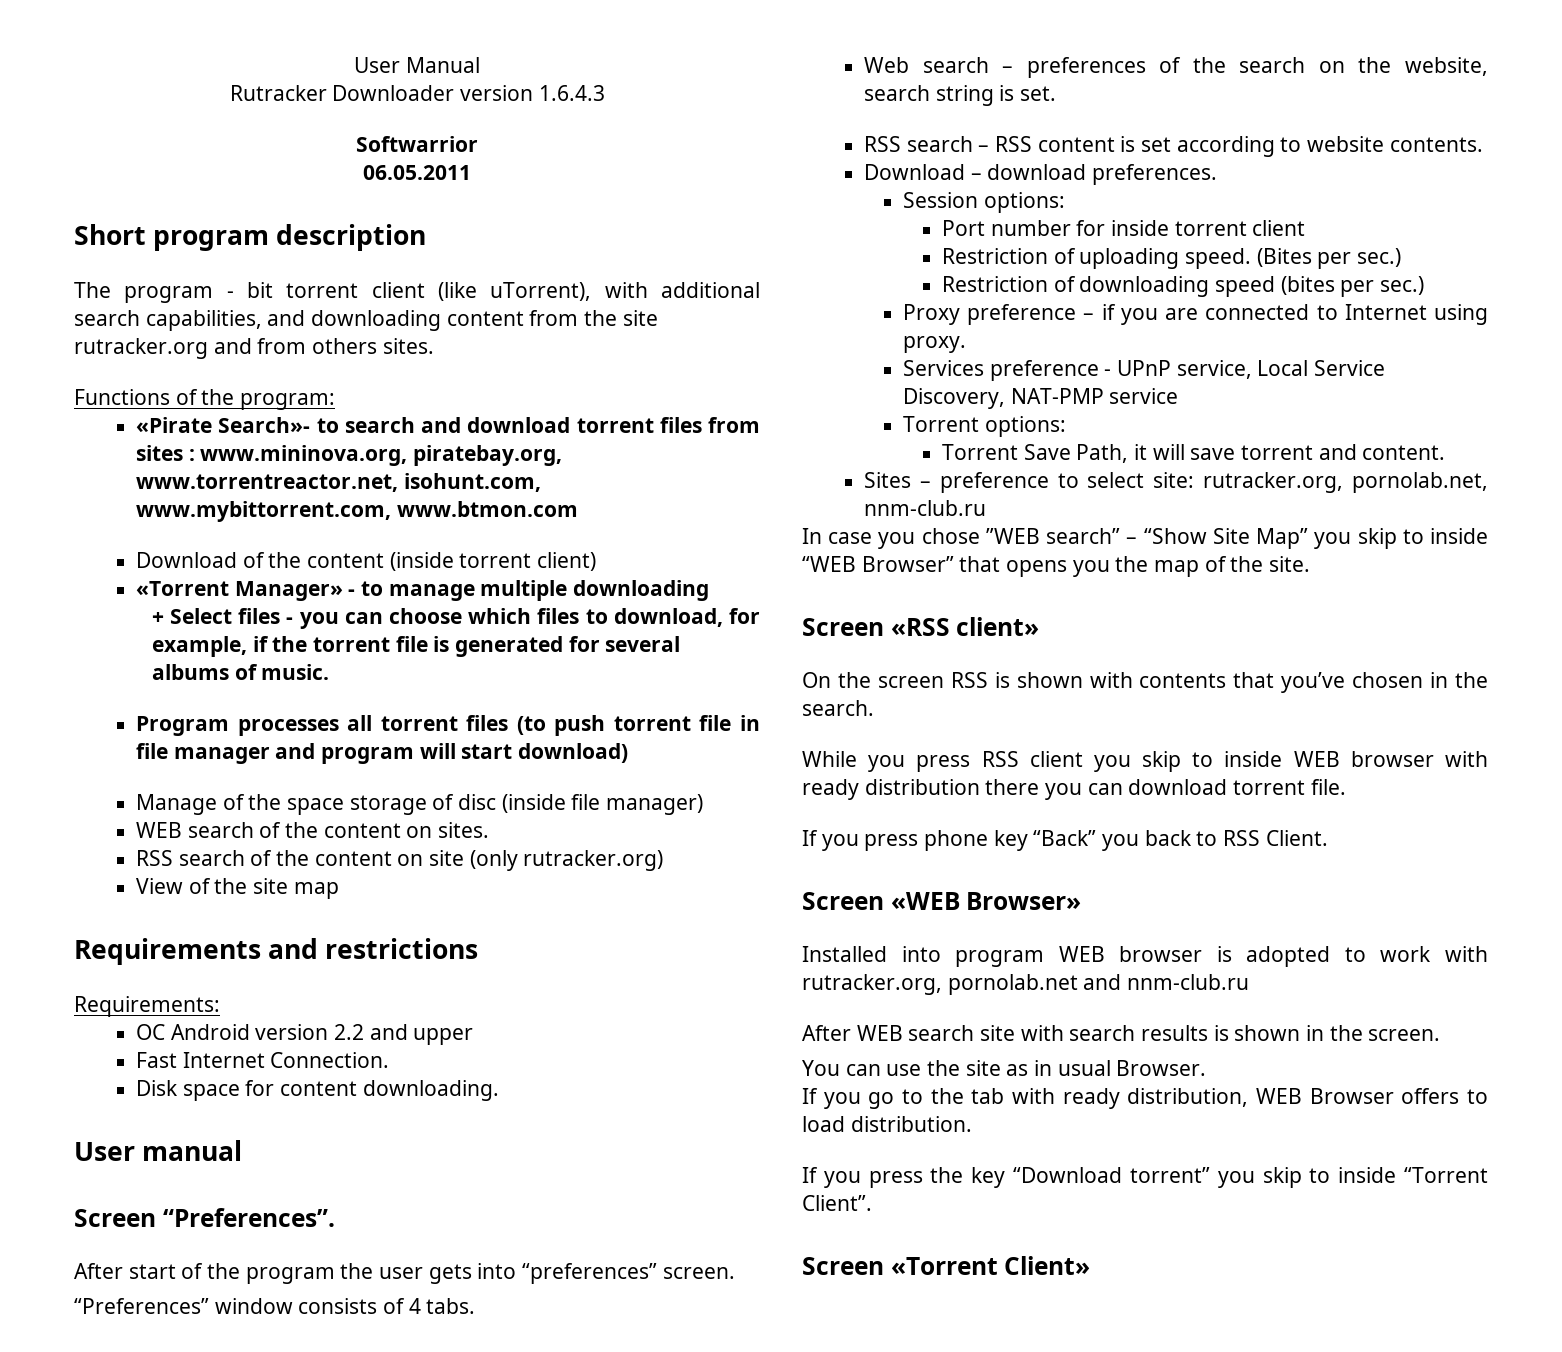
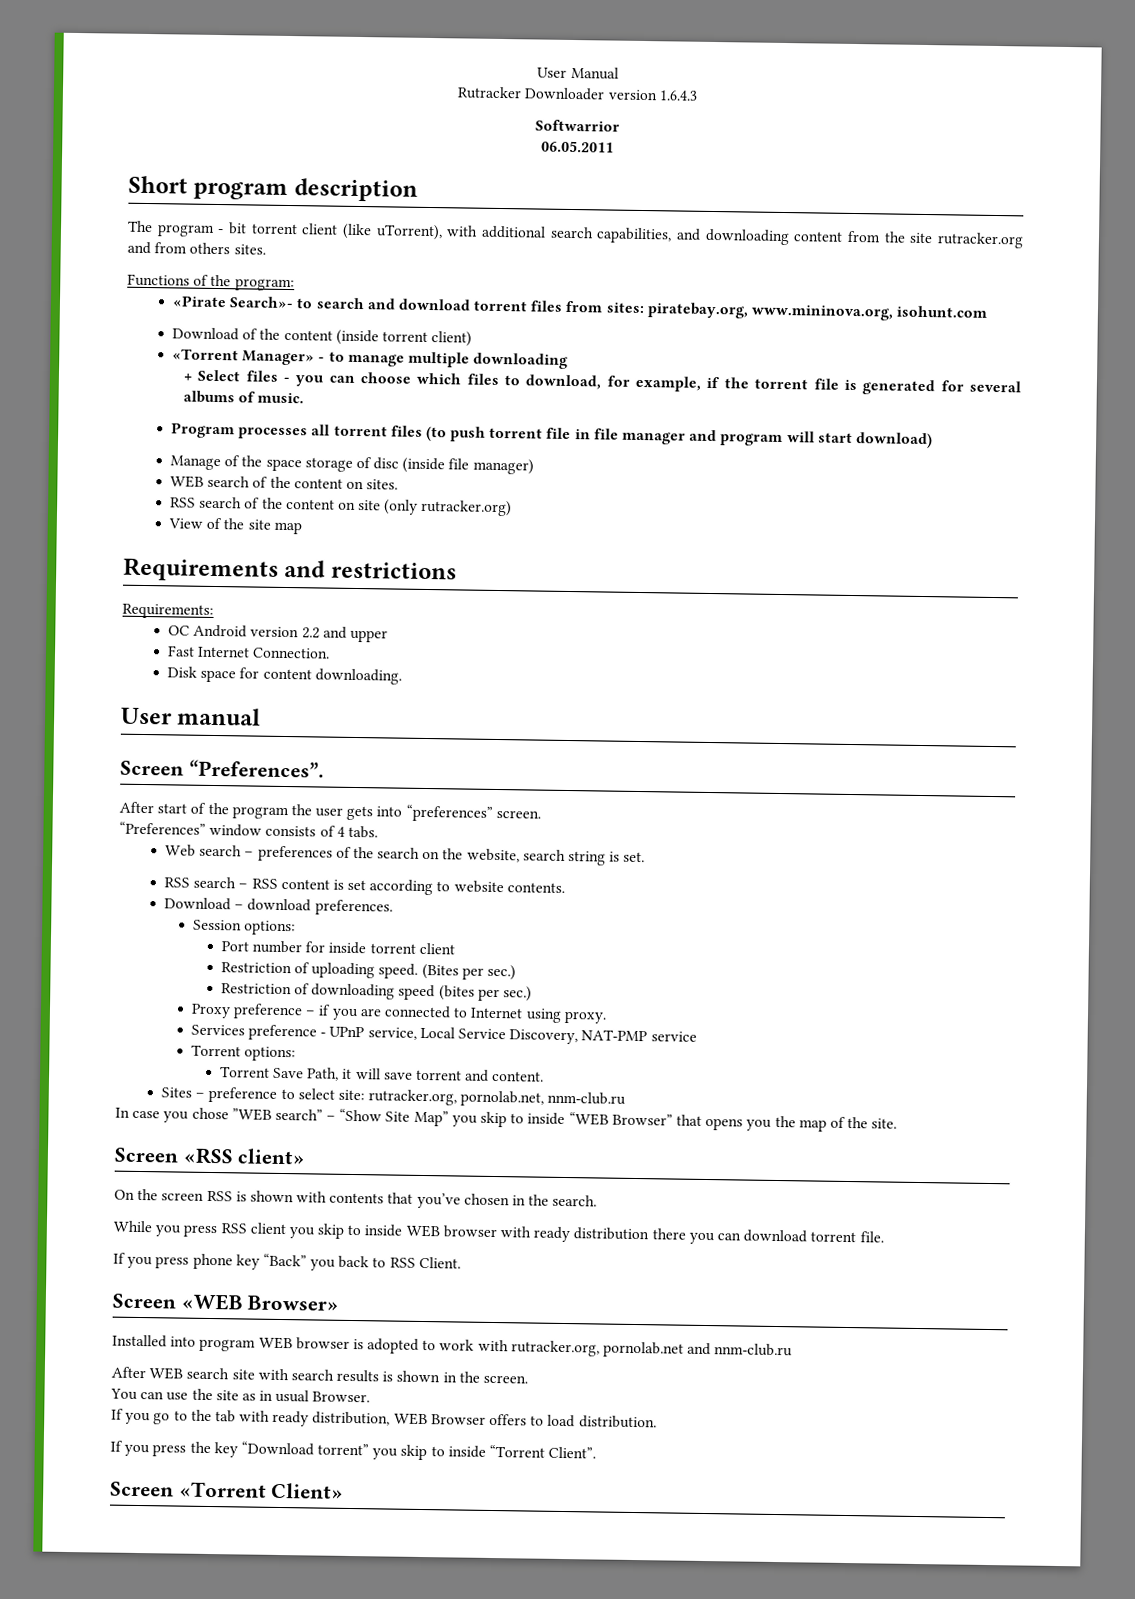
- «Pirate Search»- to search and download torrent files from sites : www.mininova.org, piratebay.org, www.torrentreactor.net, isohunt.com, www.mybittorrent.com, www.btmon.com
+ «Pirate Search»- to search and download torrent files from sites: piratebay.org, www.mininova.org, isohunt.com

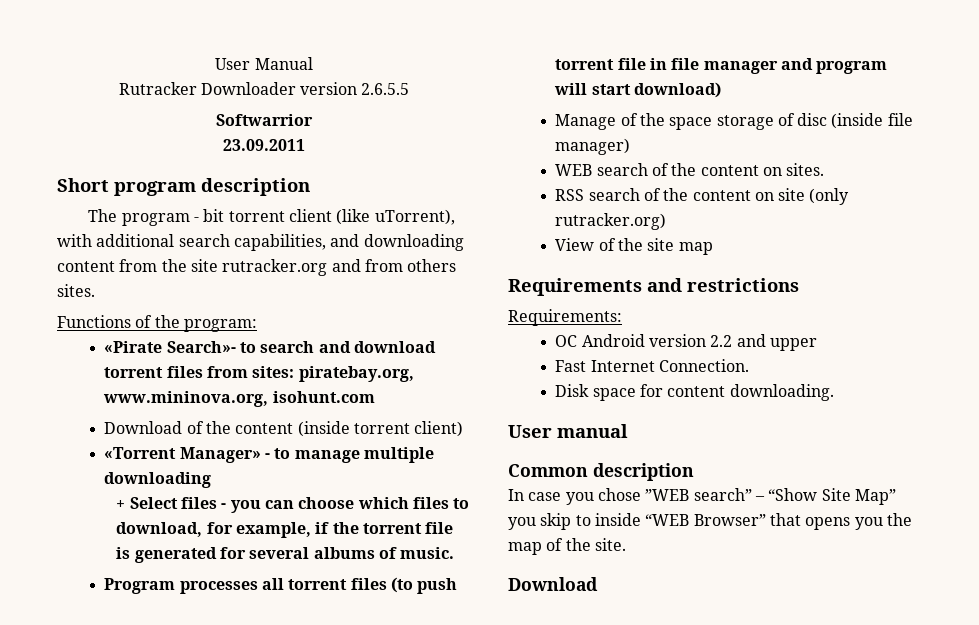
- Rutracker Downloader version 1.6.4.3
+ Rutracker Downloader version 2.6.5.5
- 06.05.2011
+ 23.09.2011
- Screen “Preferences”.
- After start of the program the user gets into “preferences” screen.
- “Preferences” window consists of 4 tabs.
- Web search – preferences of the search on the website, search string is set.
- RSS search – RSS content is set according to website contents.
- Download – download preferences.
- Session options:
- Port number for inside torrent client
- Restriction of uploading speed. (Bites per sec.)
- Restriction of downloading speed (bites per sec.)
- Proxy preference – if you are connected to Internet using proxy.
- Services preference - UPnP service, Local Service Discovery, NAT-PMP service
- Torrent options:
- Torrent Save Path, it will save torrent and content.
- Sites – preference to select site: rutracker.org, pornolab.net, nnm-club.ru
+ Common description
  In case you chose ”WEB search” – “Show Site Map” you skip to inside “WEB Browser” that opens you the map of the site.
- Screen «RSS client»
- On the screen RSS is shown with contents that you’ve chosen in the search.
- While you press RSS client you skip to inside WEB browser with ready distribution there you can download torrent file.
- If you press phone key “Back” you back to RSS Client.
- Screen «WEB Browser»
- Installed into program WEB browser is adopted to work with rutracker.org, pornolab.net and nnm-club.ru
- After WEB search site with search results is shown in the screen.
- You can use the site as in usual Browser.
- If you go to the tab with ready distribution, WEB Browser offers to load distribution.
- If you press the key “Download torrent” you skip to inside “Torrent Client”.
- Screen «Torrent Client»
+ Download

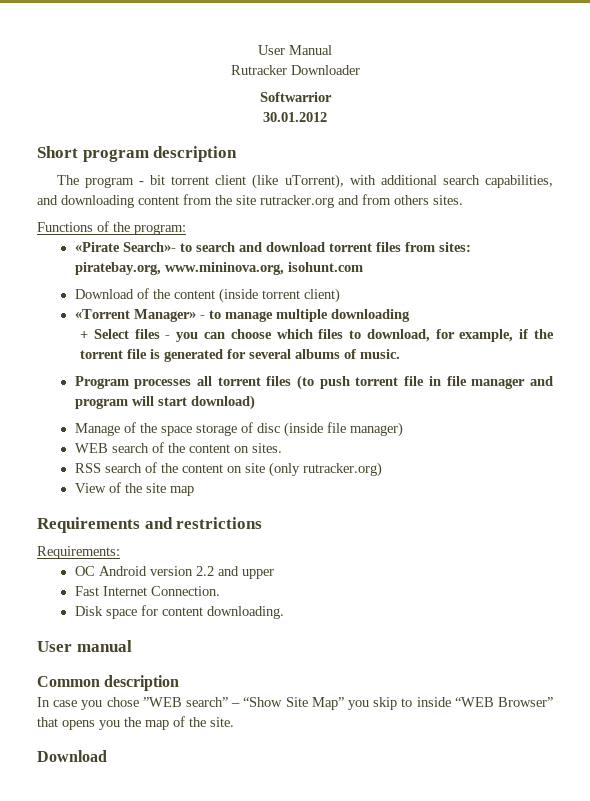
- Rutracker Downloader version 2.6.5.5
+ Rutracker Downloader
- 23.09.2011
+ 30.01.2012

